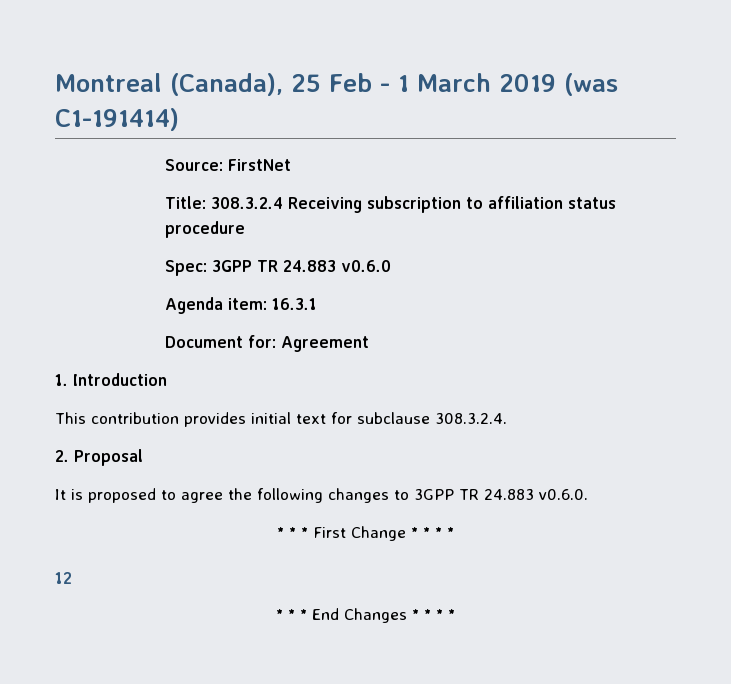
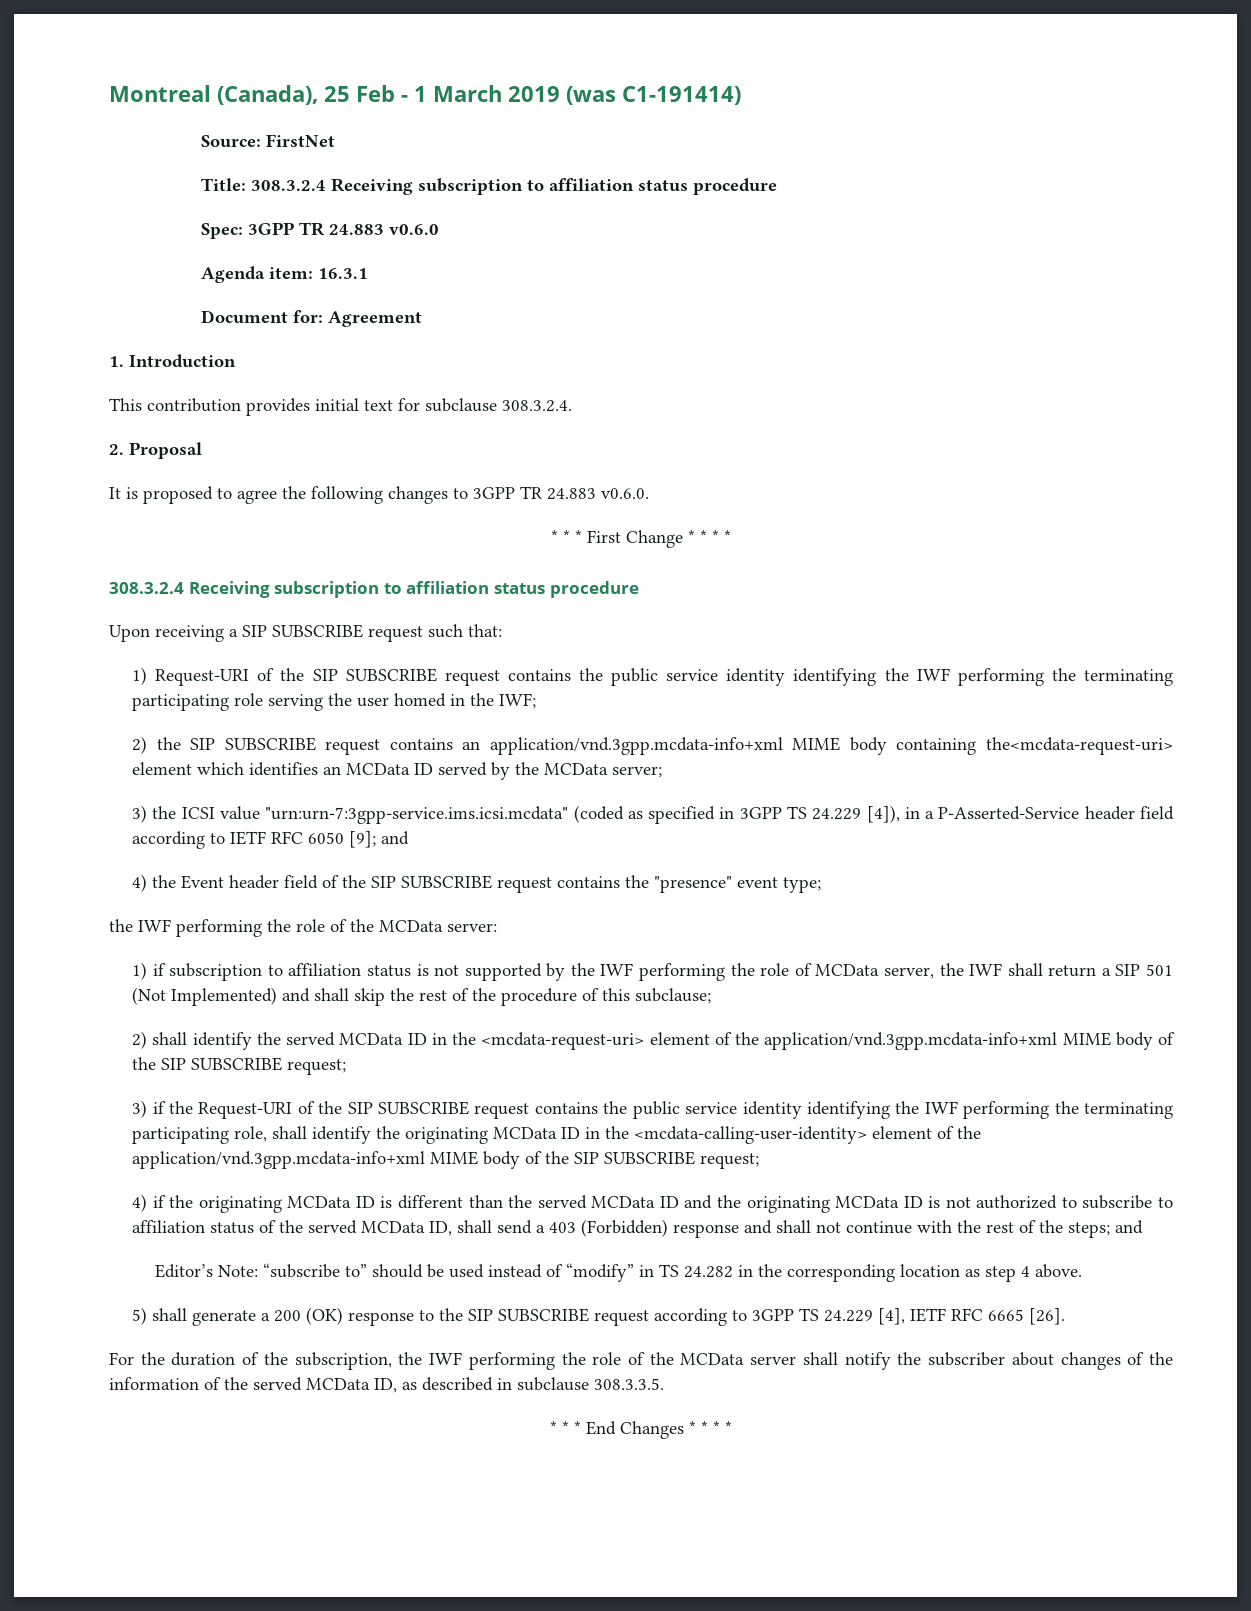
  * * * First Change * * * *
- 12
+ 308.3.2.4 Receiving subscription to affiliation status procedure
+ Upon receiving a SIP SUBSCRIBE request such that:
+ 1) Request-URI of the SIP SUBSCRIBE request contains the public service identity identifying the IWF performing the terminating participating role serving the user homed in the IWF;
+ 2) the SIP SUBSCRIBE request contains an application/vnd.3gpp.mcdata-info+xml MIME body containing the<mcdata-request-uri> element which identifies an MCData ID served by the MCData server;
+ 3) the ICSI value "urn:urn-7:3gpp-service.ims.icsi.mcdata" (coded as specified in 3GPP TS 24.229 [4]), in a P-Asserted-Service header field according to IETF RFC 6050 [9]; and
+ 4) the Event header field of the SIP SUBSCRIBE request contains the "presence" event type;
+ the IWF performing the role of the MCData server:
+ 1) if subscription to affiliation status is not supported by the IWF performing the role of MCData server, the IWF shall return a SIP 501 (Not Implemented) and shall skip the rest of the procedure of this subclause;
+ 2) shall identify the served MCData ID in the <mcdata-request-uri> element of the application/vnd.3gpp.mcdata-info+xml MIME body of the SIP SUBSCRIBE request;
+ 3) if the Request-URI of the SIP SUBSCRIBE request contains the public service identity identifying the IWF performing the terminating participating role, shall identify the originating MCData ID in the <mcdata-calling-user-identity> element of the application/vnd.3gpp.mcdata-info+xml MIME body of the SIP SUBSCRIBE request;
+ 4) if the originating MCData ID is different than the served MCData ID and the originating MCData ID is not authorized to subscribe to affiliation status of the served MCData ID, shall send a 403 (Forbidden) response and shall not continue with the rest of the steps; and
+ Editor’s Note: “subscribe to” should be used instead of “modify” in TS 24.282 in the corresponding location as step 4 above.
+ 5) shall generate a 200 (OK) response to the SIP SUBSCRIBE request according to 3GPP TS 24.229 [4], IETF RFC 6665 [26].
+ For the duration of the subscription, the IWF performing the role of the MCData server shall notify the subscriber about changes of the information of the served MCData ID, as described in subclause 308.3.3.5.

